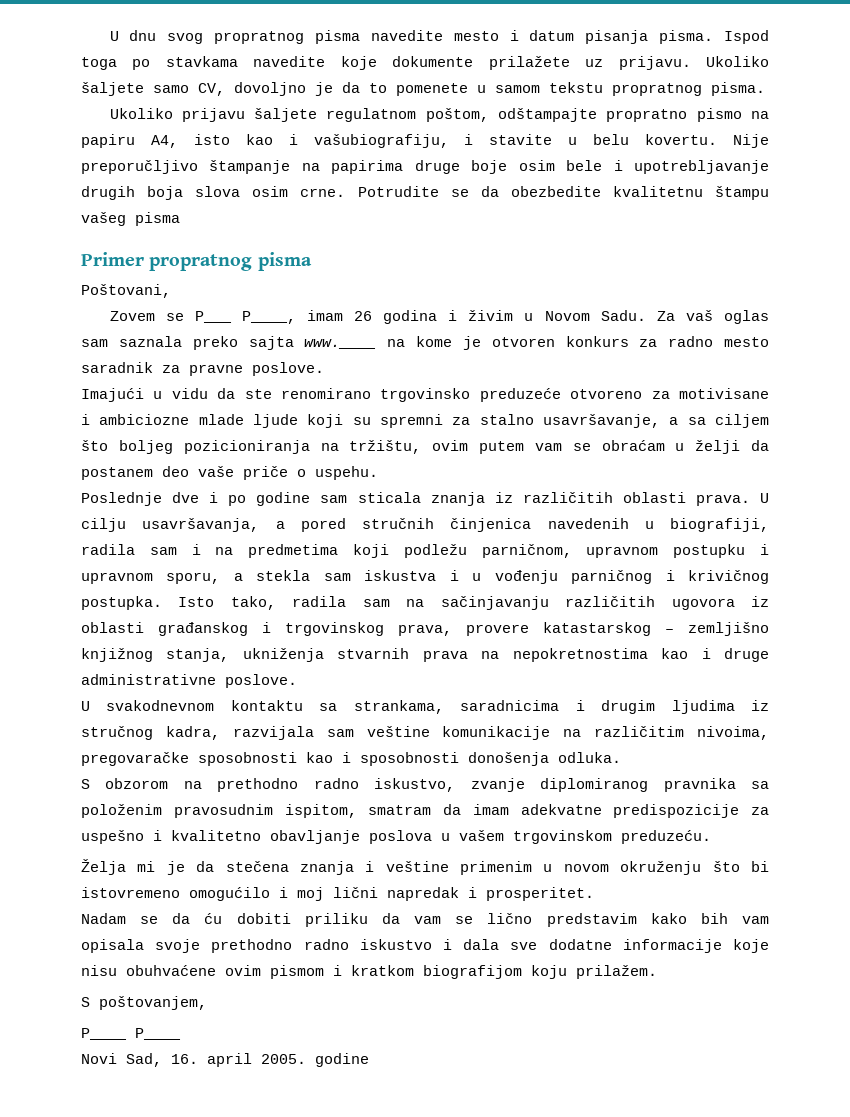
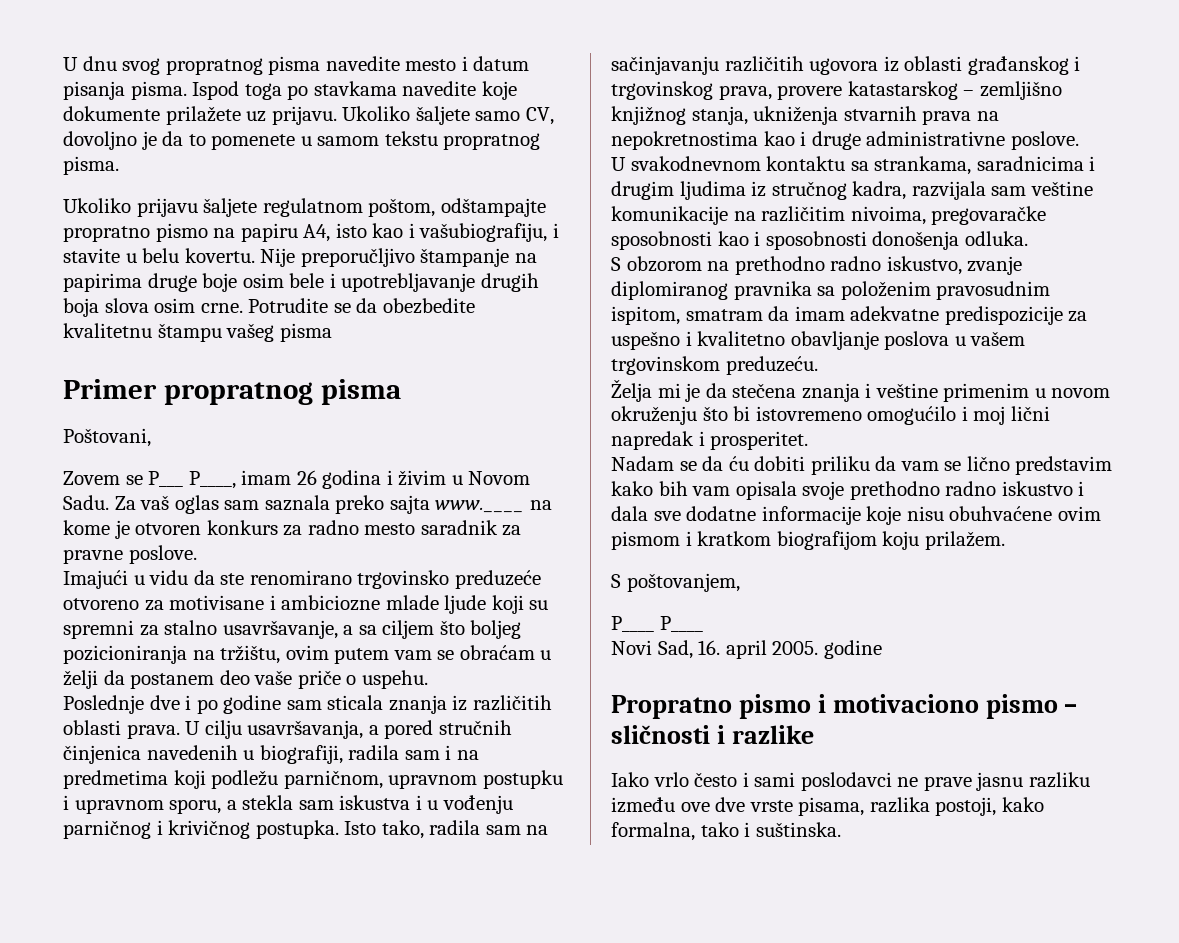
+ Propratno pismo i motivaciono pismo – sličnosti i razlike
+ Iako vrlo često i sami poslodavci ne prave jasnu razliku između ove dve vrste pisama, razlika postoji, kako formalna, tako i suštinska.

